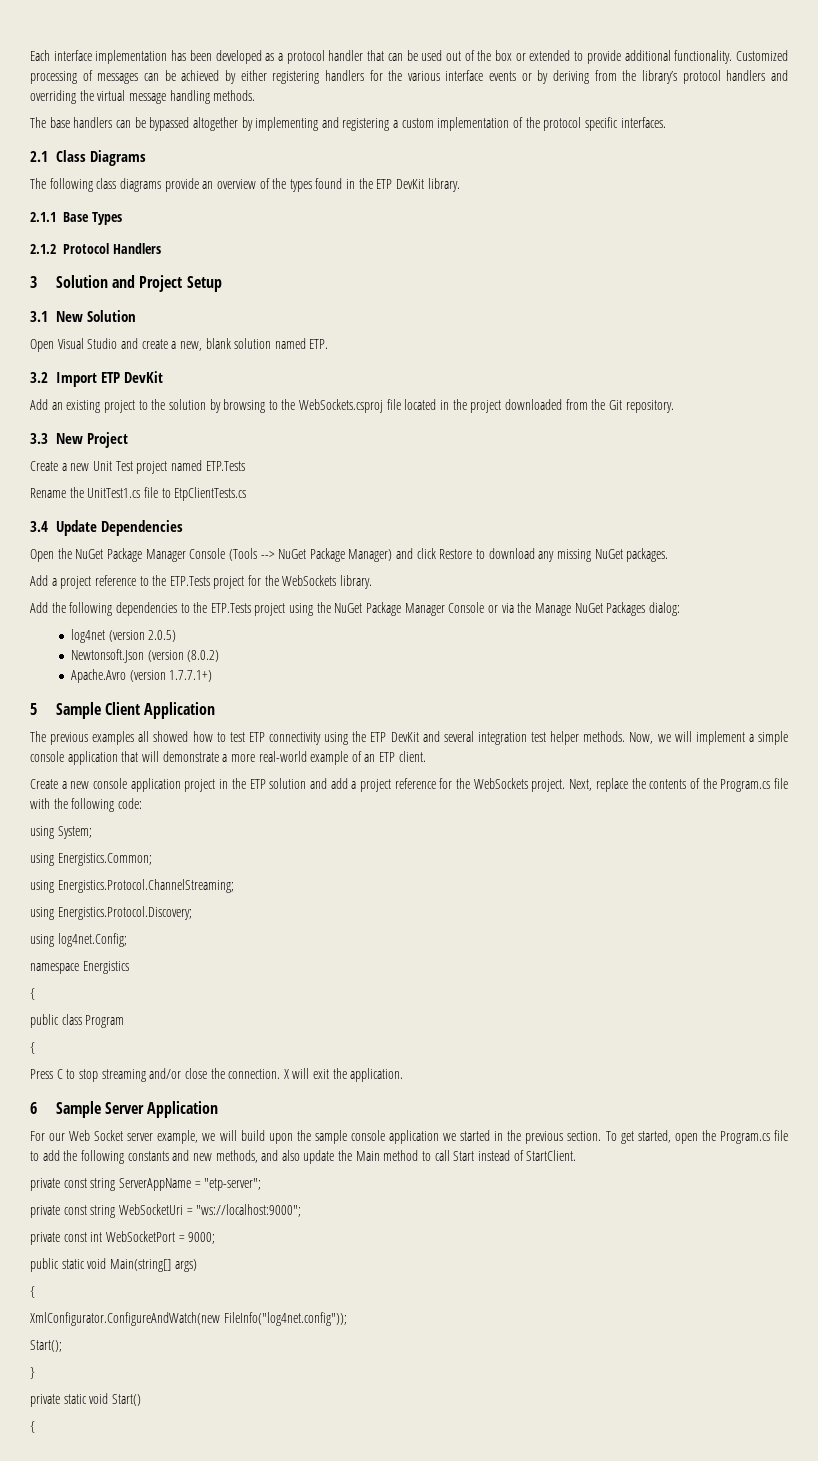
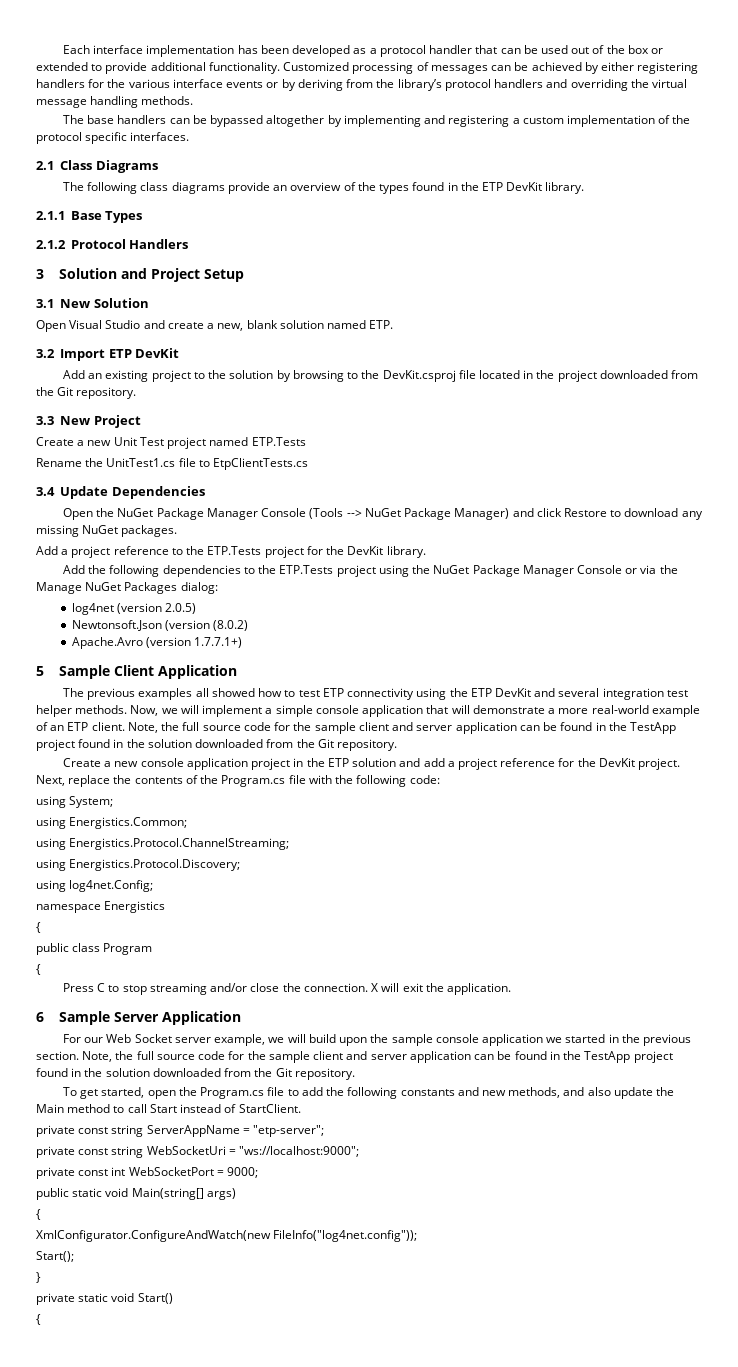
- Add an existing project to the solution by browsing to the WebSockets.csproj file located in the project downloaded from the Git repository.
+ Add an existing project to the solution by browsing to the DevKit.csproj file located in the project downloaded from the Git repository.
- Add a project reference to the ETP.Tests project for the WebSockets library.
+ Add a project reference to the ETP.Tests project for the DevKit library.
- Now, we will implement a simple console application that will demonstrate a more real-world example of an ETP client.
+ Now, we will implement a simple console application that will demonstrate a more real-world example of an ETP client. Note, the full source code for the sample client and server application can be found in the TestApp project found in the solution downloaded from the Git repository.
- Create a new console application project in the ETP solution and add a project reference for the WebSockets project.
+ Create a new console application project in the ETP solution and add a project reference for the DevKit project.
- For our Web Socket server example, we will build upon the sample console application we started in the previous section. To get started, open the Program.cs file to add the following constants and new methods, and also update the Main method to call Start instead of StartClient.
+ For our Web Socket server example, we will build upon the sample console application we started in the previous section. Note, the full source code for the sample client and server application can be found in the TestApp project found in the solution downloaded from the Git repository.
+ To get started, open the Program.cs file to add the following constants and new methods, and also update the Main method to call Start instead of StartClient.

